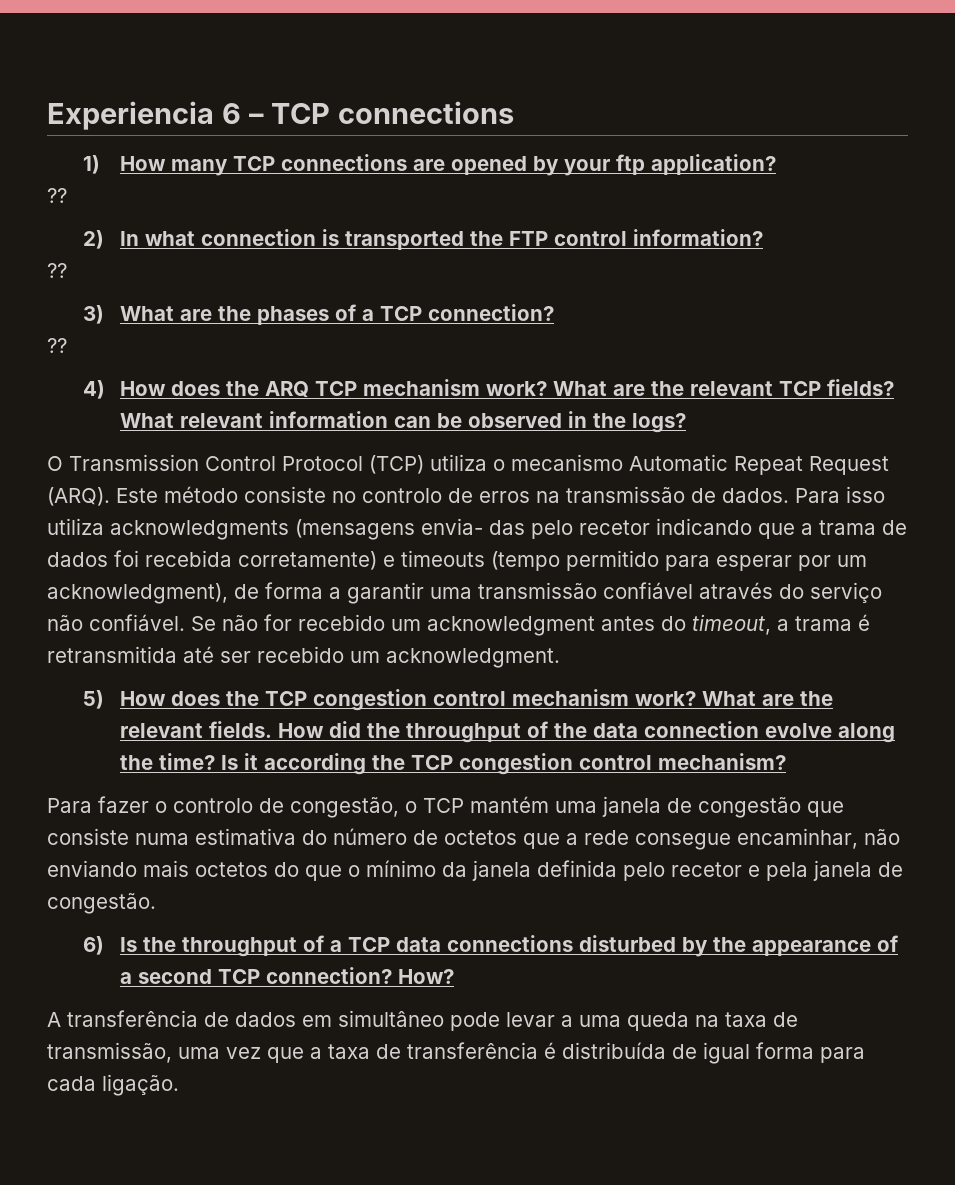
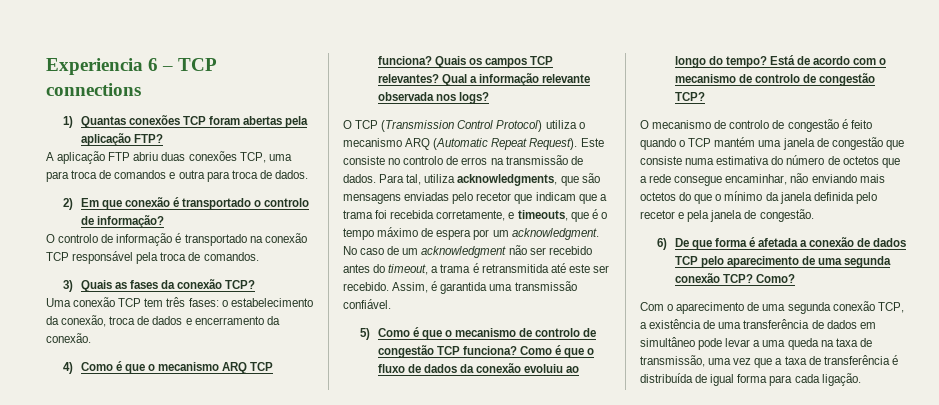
- 1) How many TCP connections are opened by your ftp application?
- ??
- 2) In what connection is transported the FTP control information?
- ??
- 3) What are the phases of a TCP connection?
- ??
- 4) How does the ARQ TCP mechanism work? What are the relevant TCP fields? What relevant information can be observed in the logs?
- O Transmission Control Protocol (TCP) utiliza o mecanismo Automatic Repeat Request (ARQ). Este método consiste no controlo de erros na transmissão de dados.
+ 1) Quantas conexões TCP foram abertas pela aplicação FTP?
+ A aplicação FTP abriu duas conexões TCP, uma para troca de comandos e outra para troca de dados.
+ 2) Em que conexão é transportado o controlo de informação?
+ O controlo de informação é transportado na conexão TCP responsável pela troca de comandos.
+ 3) Quais as fases da conexão TCP?
+ Uma conexão TCP tem três fases: o estabelecimento da conexão, troca de dados e encerramento da conexão.
+ 4) Como é que o mecanismo ARQ TCP funciona? Quais os campos TCP relevantes? Qual a informação relevante observada nos logs?
+ O TCP (Transmission Control Protocol) utiliza o mecanismo ARQ (Automatic Repeat Request). Este consiste no controlo de erros na transmissão de dados.
- Para isso utiliza acknowledgments (mensagens envia- das pelo recetor indicando que a trama de dados foi recebida corretamente) e timeouts (tempo permitido para esperar por um acknowledgment), de forma a garantir uma transmissão confiável através do serviço não confiável. Se não for recebido um acknowledgment antes do timeout, a trama é retransmitida até ser recebido um acknowledgment.
- 5) How does the TCP congestion control mechanism work? What are the relevant fields. How did the throughput of the data connection evolve along the time? Is it according the TCP congestion control mechanism?
- Para fazer o controlo de congestão, o TCP mantém uma janela de congestão que consiste numa estimativa do número de octetos que a rede consegue encaminhar, não enviando mais octetos do que o mínimo da janela definida pelo recetor e pela janela de congestão.
+ Para tal, utiliza acknowledgments, que são mensagens enviadas pelo recetor que indicam que a trama foi recebida corretamente, e timeouts, que é o tempo máximo de espera por um acknowledgment. No caso de um acknowledgment não ser recebido antes do timeout, a trama é retransmitida até este ser recebido. Assim, é garantida uma transmissão confiável.
+ 5) Como é que o mecanismo de controlo de congestão TCP funciona? Como é que o fluxo de dados da conexão evoluiu ao longo do tempo? Está de acordo com o mecanismo de controlo de congestão TCP?
+ O mecanismo de controlo de congestão é feito quando o TCP mantém uma janela de congestão que consiste numa estimativa do número de octetos que a rede consegue encaminhar, não enviando mais octetos do que o mínimo da janela definida pelo recetor e pela janela de congestão.
- 6) Is the throughput of a TCP data connections disturbed by the appearance of a second TCP connection? How?
- A transferência de dados em simultâneo pode levar a uma queda na taxa de transmissão, uma vez que a taxa de transferência é distribuída de igual forma para cada ligação.
+ 6) De que forma é afetada a conexão de dados TCP pelo aparecimento de uma segunda conexão TCP? Como?
+ Com o aparecimento de uma segunda conexão TCP, a existência de uma transferência de dados em simultâneo pode levar a uma queda na taxa de transmissão, uma vez que a taxa de transferência é distribuída de igual forma para cada ligação.

